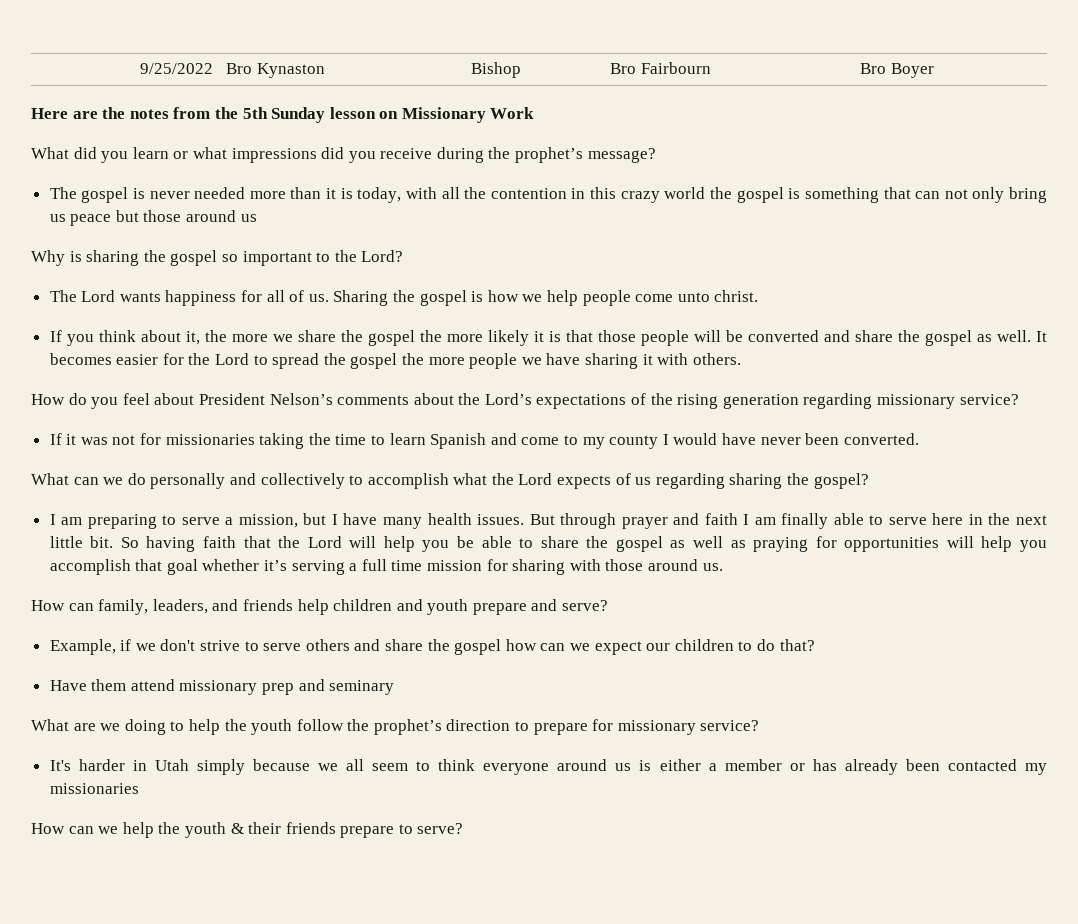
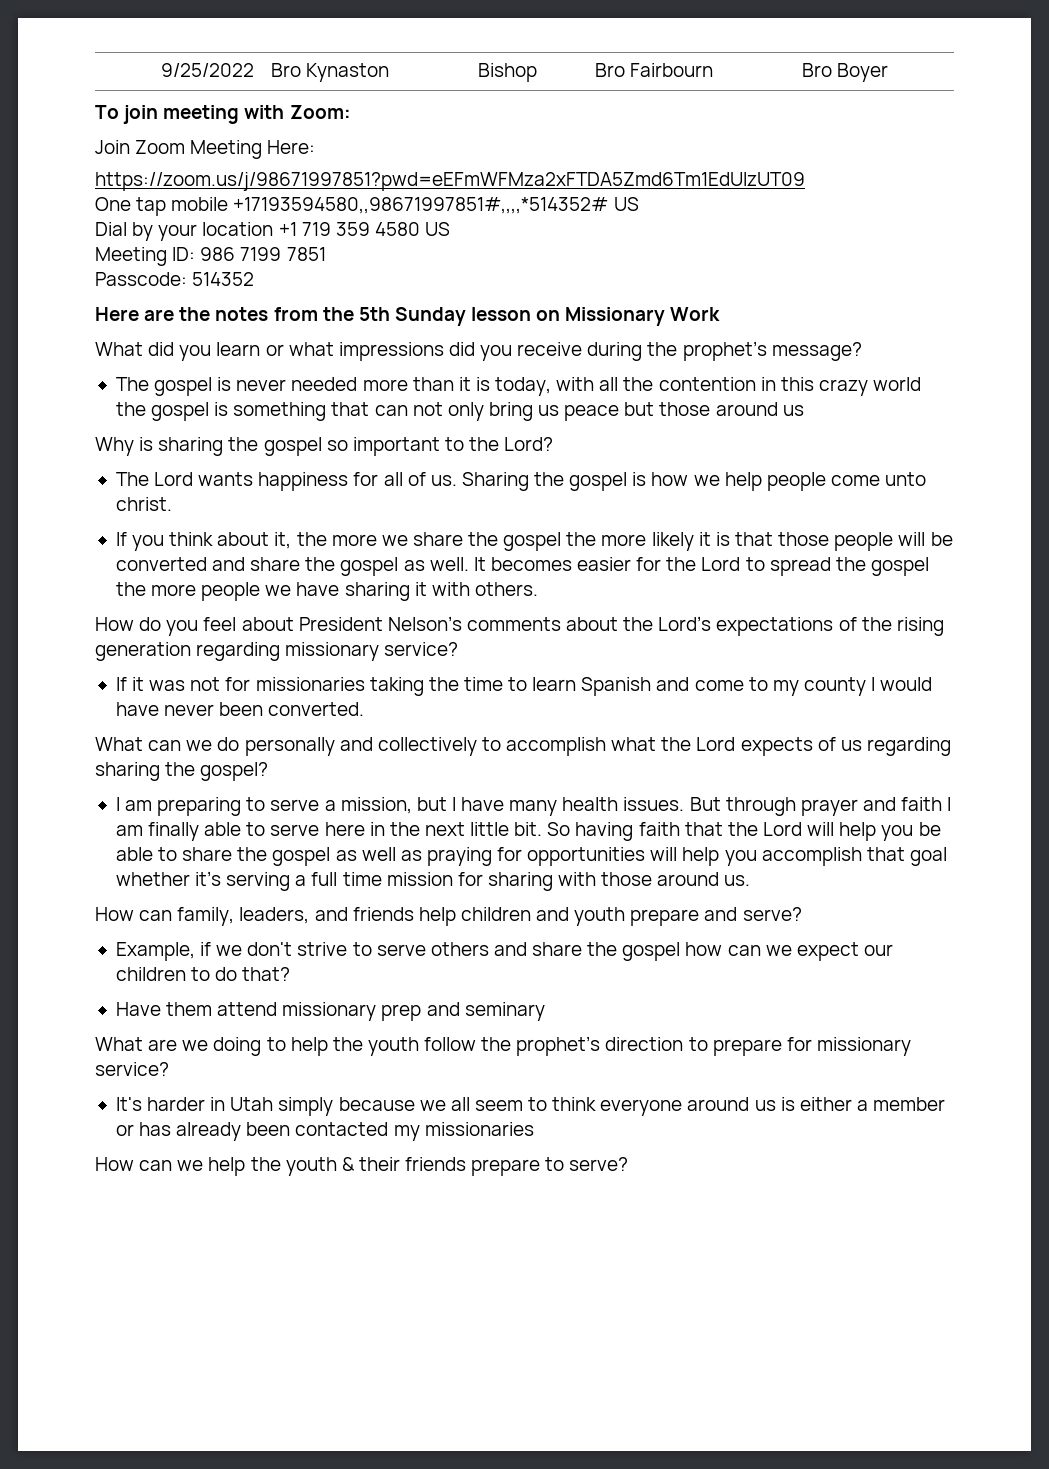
+ To join meeting with Zoom:
+ Join Zoom Meeting Here:
+ https://zoom.us/j/98671997851?pwd=eEFmWFMza2xFTDA5Zmd6Tm1EdUIzUT09
+ One tap mobile +17193594580,,98671997851#,,,,*514352# US
+ Dial by your location +1 719 359 4580 US
+ Meeting ID: 986 7199 7851
+ Passcode: 514352

